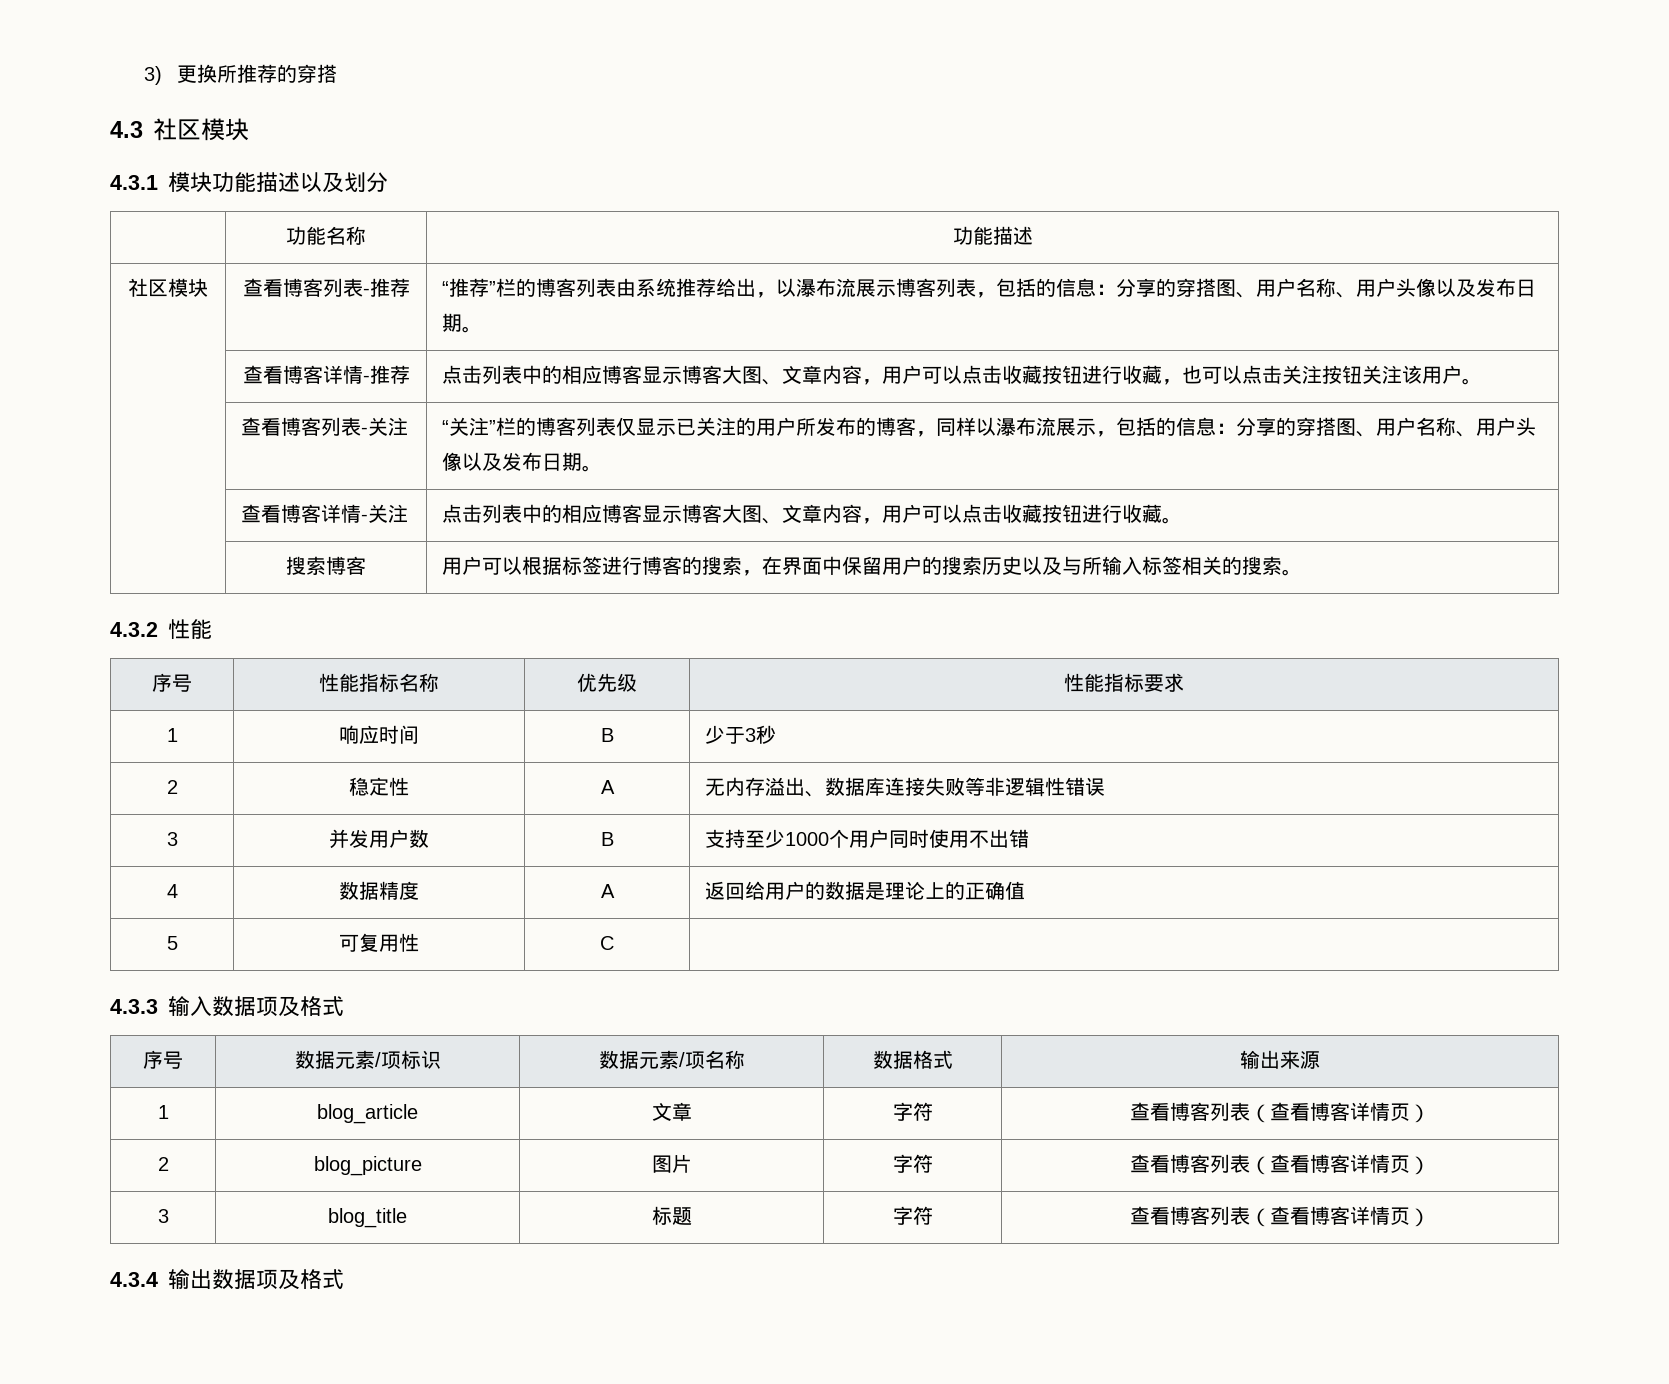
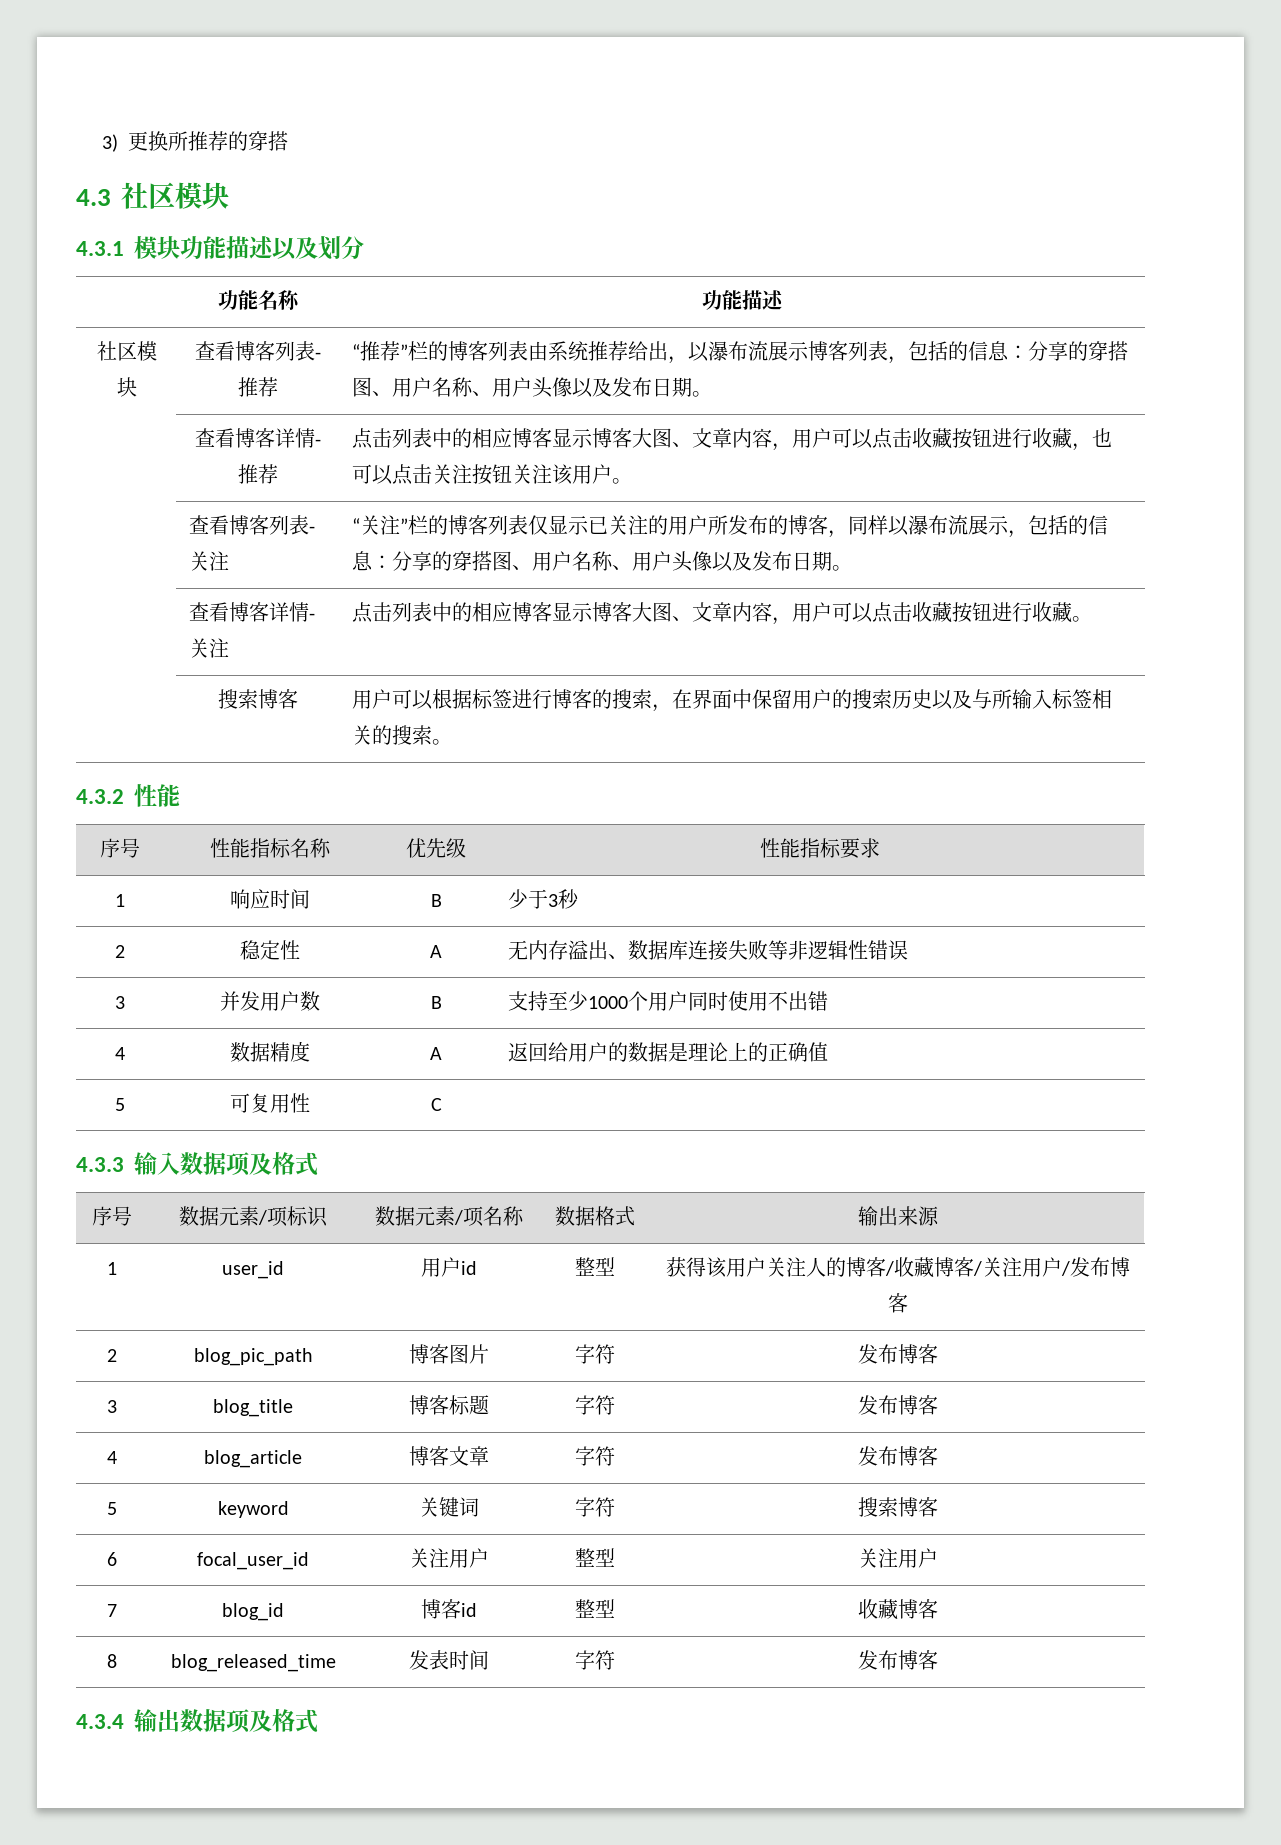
- 1 | blog_article | 文章 | 字符 | 查看博客列表（查看博客详情页）
- 2 | blog_picture | 图片 | 字符 | 查看博客列表（查看博客详情页）
- 3 | blog_title | 标题 | 字符 | 查看博客列表（查看博客详情页）
+ 1 | user_id | 用户id | 整型 | 获得该用户关注人的博客/收藏博客/关注用户/发布博客
+ 2 | blog_pic_path | 博客图片 | 字符 | 发布博客
+ 3 | blog_title | 博客标题 | 字符 | 发布博客
+ 4 | blog_article | 博客文章 | 字符 | 发布博客
+ 5 | keyword | 关键词 | 字符 | 搜索博客
+ 6 | focal_user_id | 关注用户 | 整型 | 关注用户
+ 7 | blog_id | 博客id | 整型 | 收藏博客
+ 8 | blog_released_time | 发表时间 | 字符 | 发布博客

